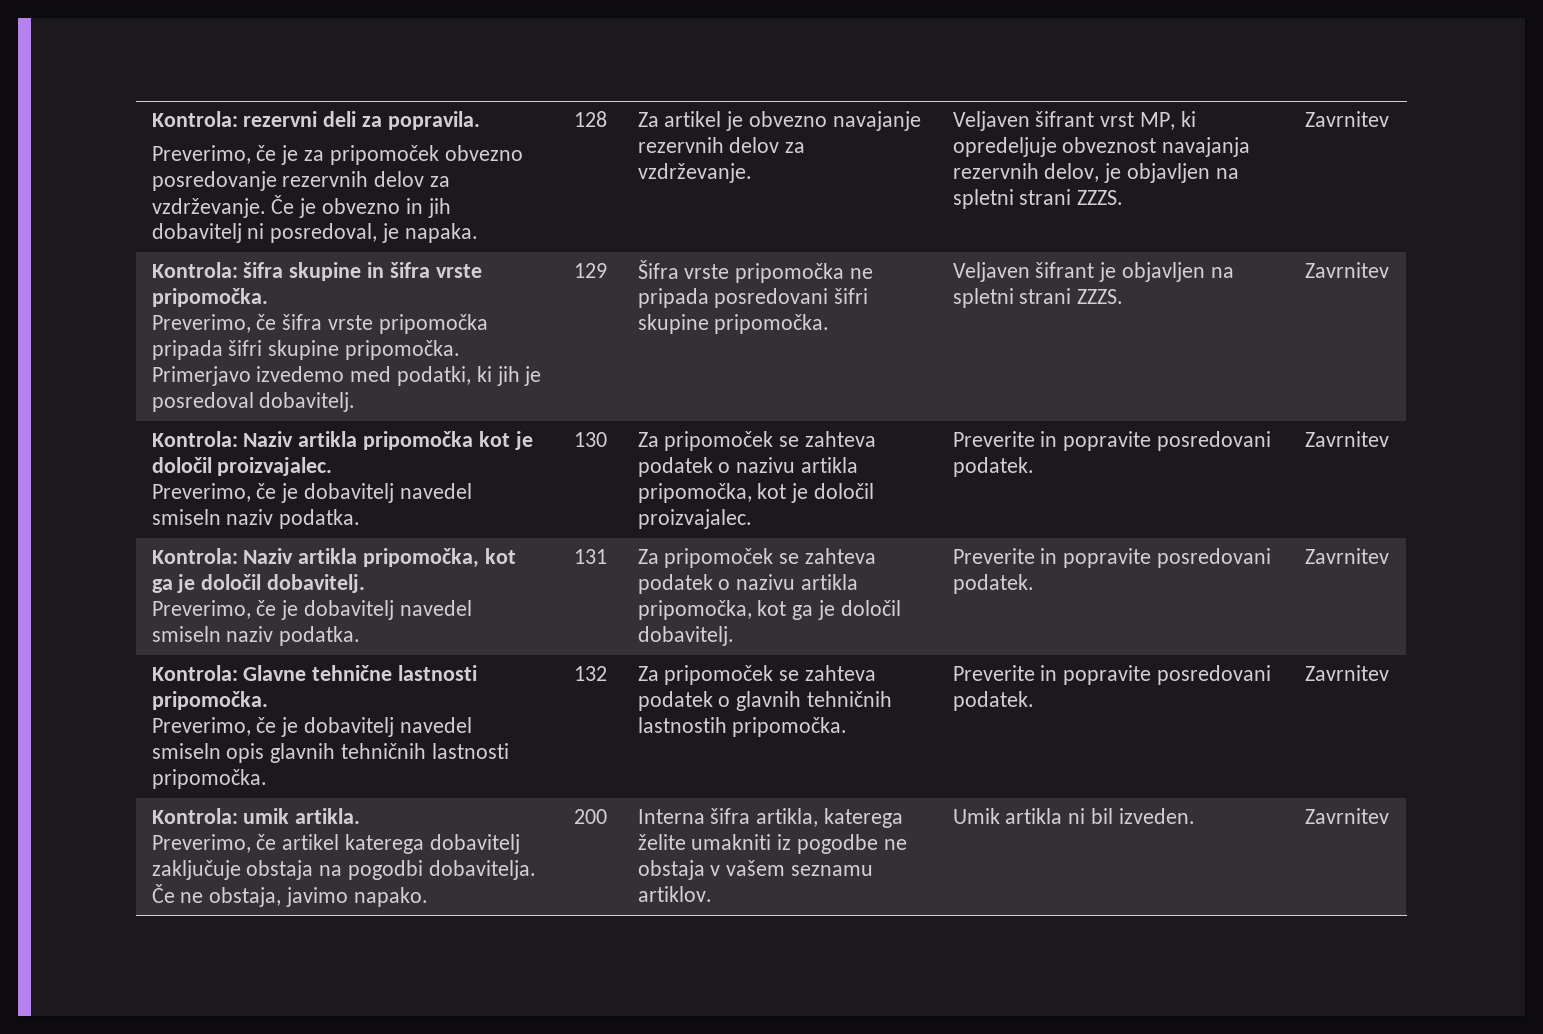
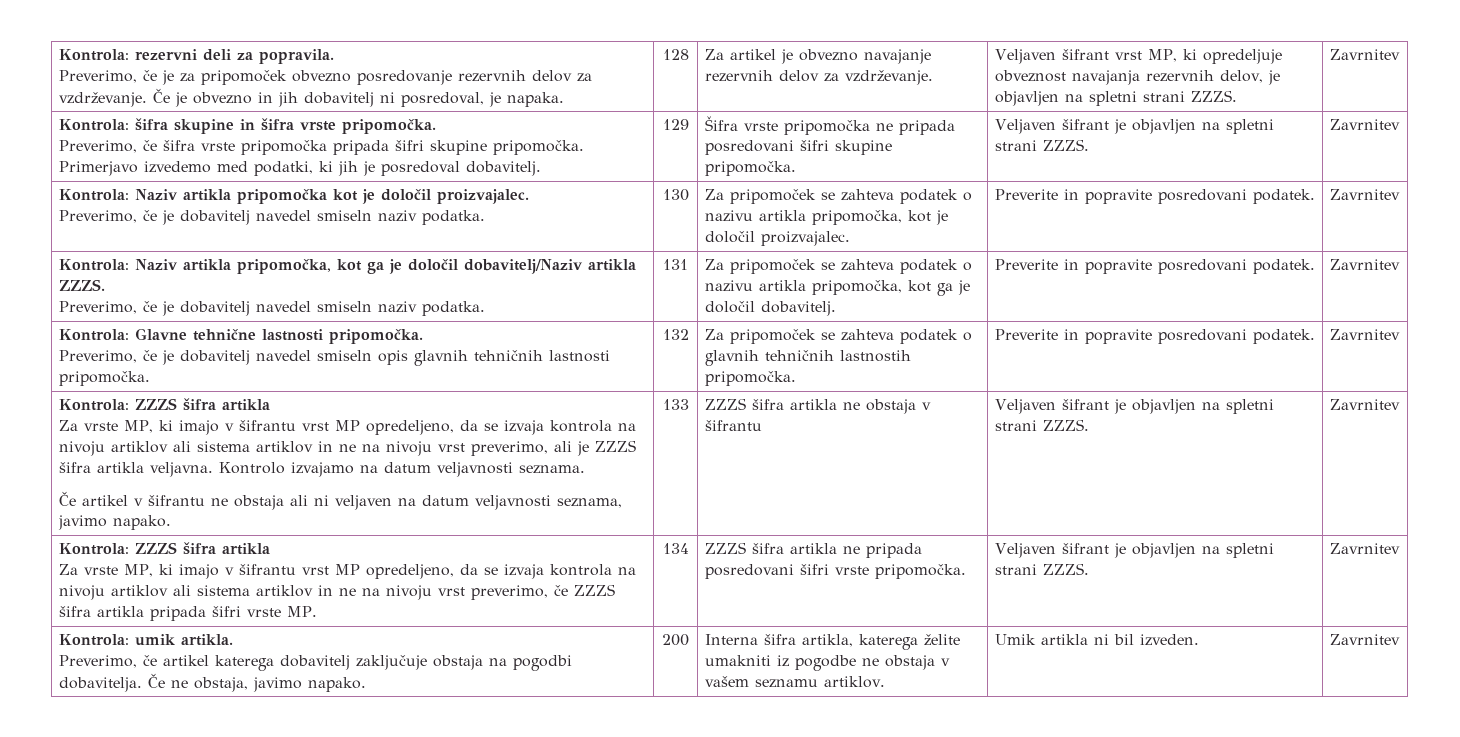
- Kontrola: Naziv artikla pripomočka, kot ga je določil dobavitelj.
+ Kontrola: Naziv artikla pripomočka, kot ga je določil dobavitelj/Naziv artikla ZZZS.
  Kontrola: Glavne tehnične lastnosti pripomočka.
  Preverimo, če je dobavitelj navedel smiseln opis glavnih tehničnih lastnosti pripomočka. | 132 | Za pripomoček se zahteva podatek o glavnih tehničnih lastnostih pripomočka. | Preverite in popravite posredovani podatek. | Zavrnitev
+ Kontrola: ZZZS šifra artikla
+ Za vrste MP, ki imajo v šifrantu vrst MP opredeljeno, da se izvaja kontrola na nivoju artiklov ali sistema artiklov in ne na nivoju vrst preverimo, ali je ZZZS šifra artikla veljavna. Kontrolo izvajamo na datum veljavnosti seznama.
+ Če artikel v šifrantu ne obstaja ali ni veljaven na datum veljavnosti seznama, javimo napako. | 133 | ZZZS šifra artikla ne obstaja v šifrantu | Veljaven šifrant je objavljen na spletni strani ZZZS. | Zavrnitev
+ Kontrola: ZZZS šifra artikla
+ Za vrste MP, ki imajo v šifrantu vrst MP opredeljeno, da se izvaja kontrola na nivoju artiklov ali sistema artiklov in ne na nivoju vrst preverimo, če ZZZS šifra artikla pripada šifri vrste MP. | 134 | ZZZS šifra artikla ne pripada posredovani šifri vrste pripomočka. | Veljaven šifrant je objavljen na spletni strani ZZZS. | Zavrnitev

